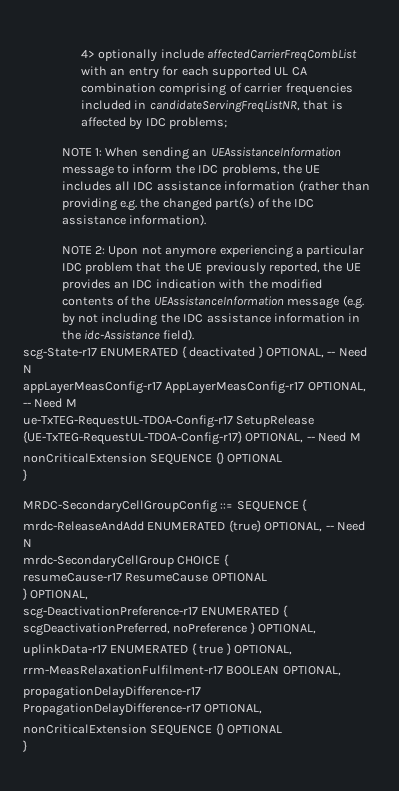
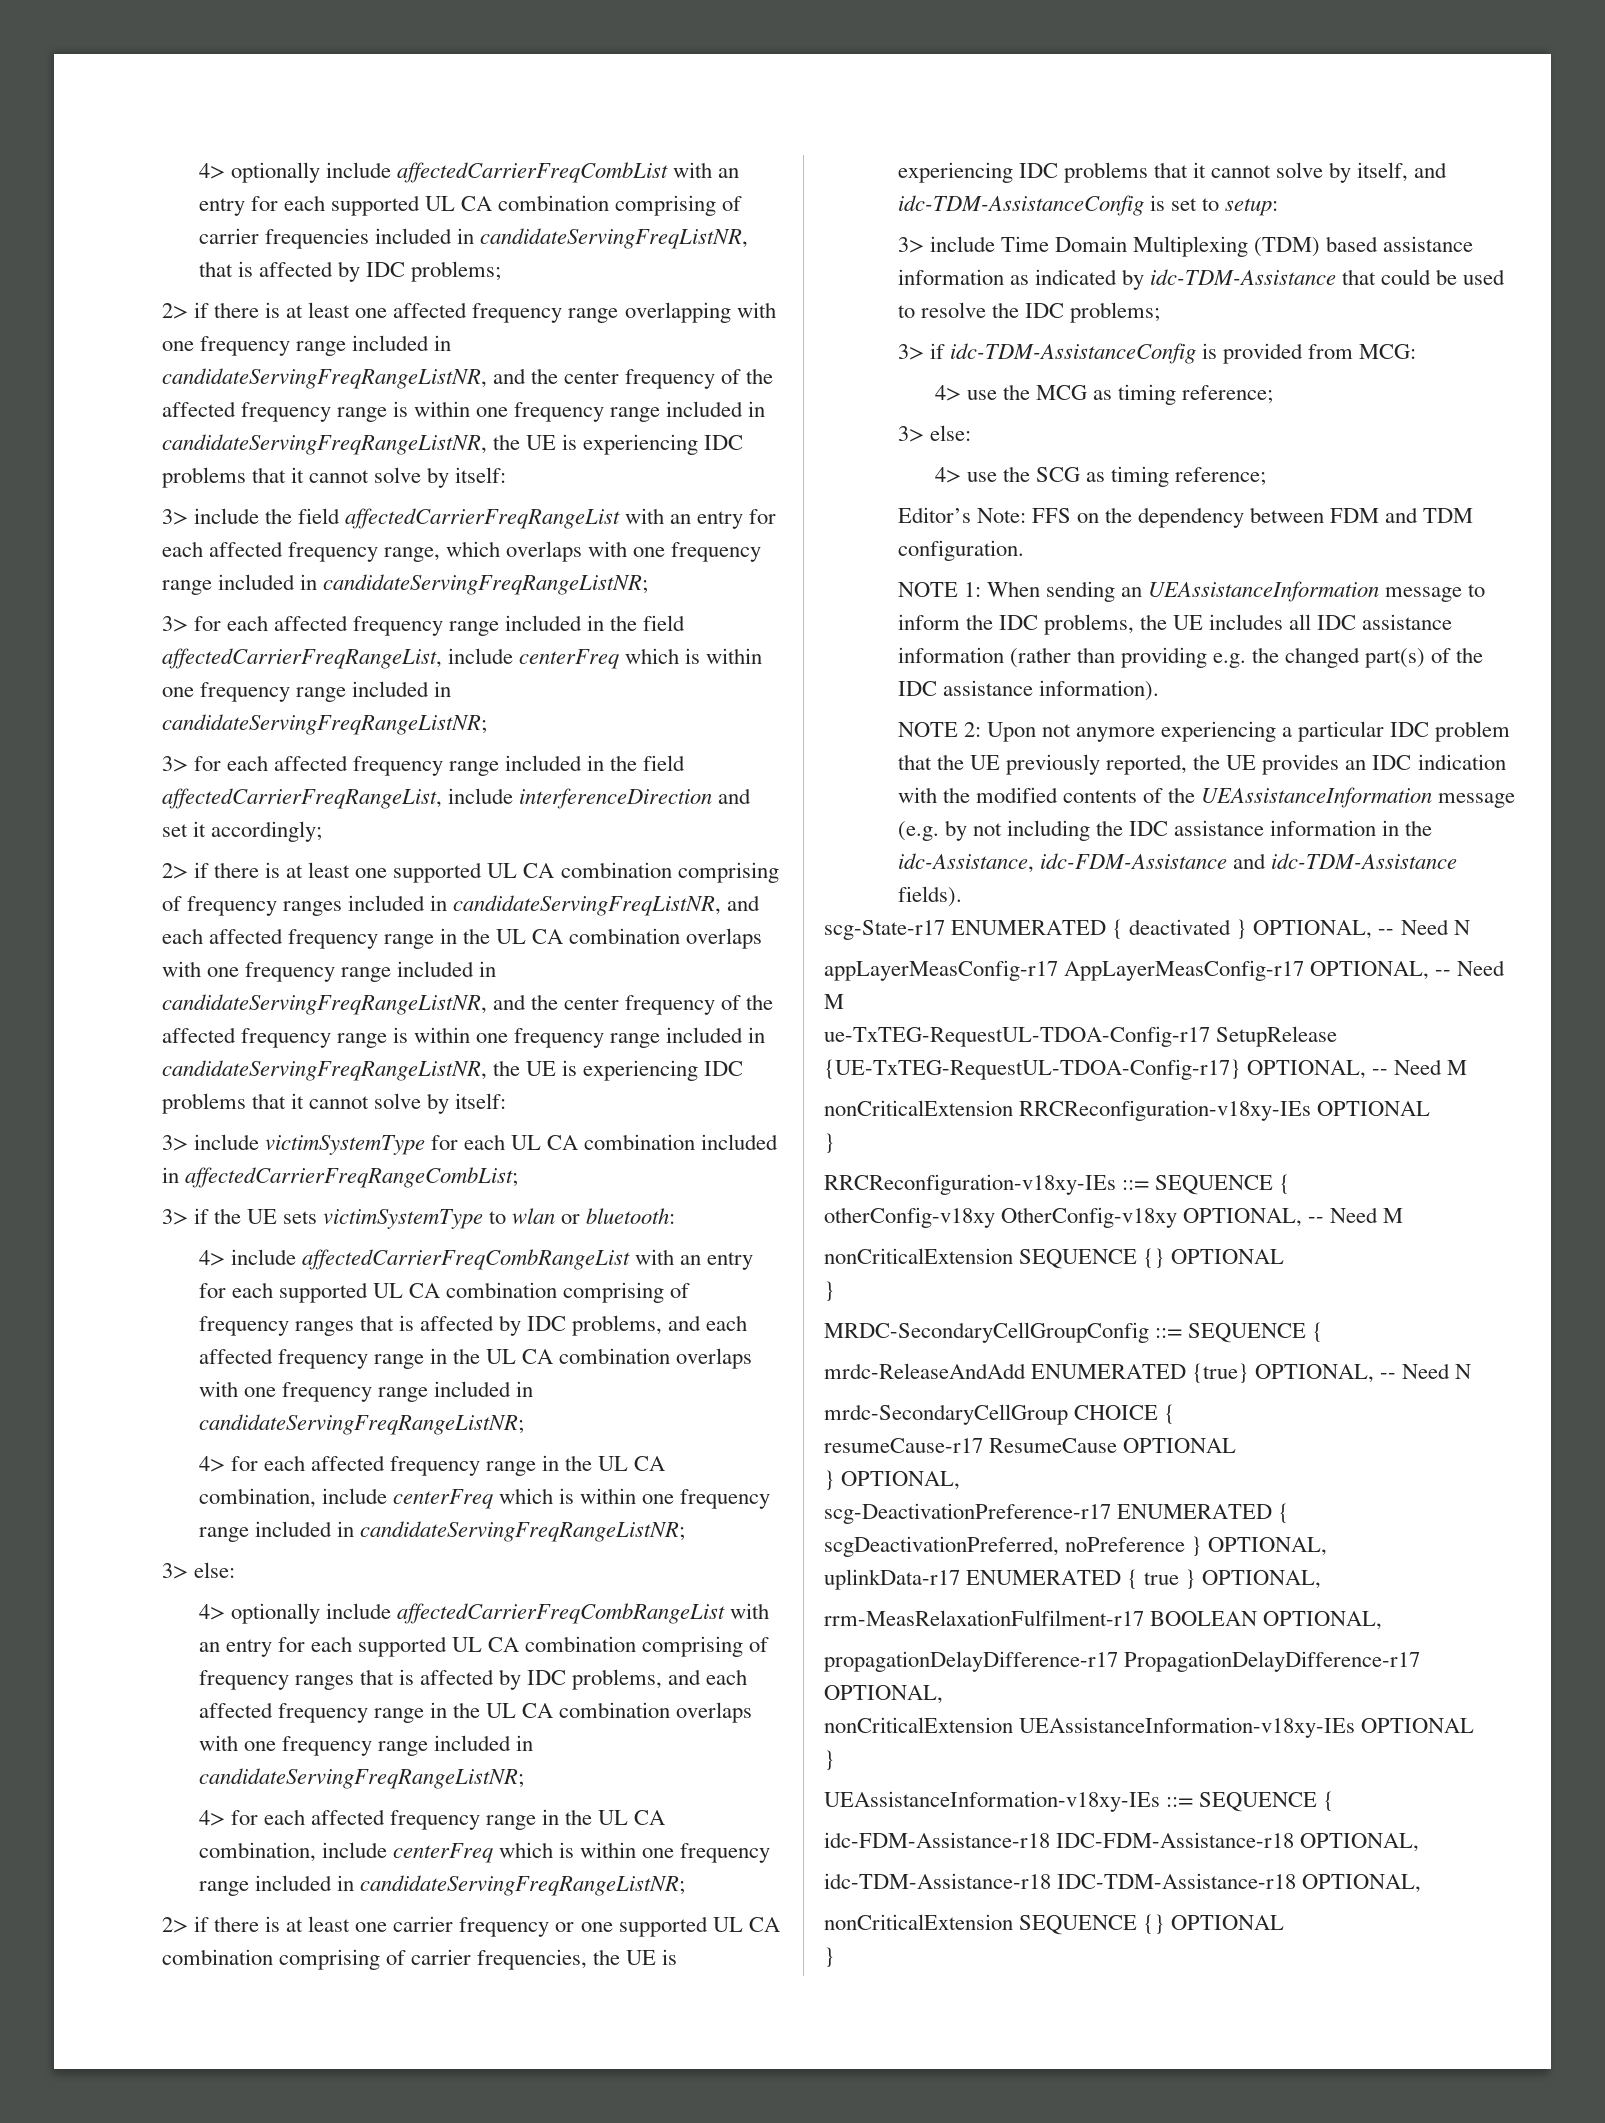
+ 2> if there is at least one affected frequency range overlapping with one frequency range included in candidateServingFreqRangeListNR, and the center frequency of the affected frequency range is within one frequency range included in candidateServingFreqRangeListNR, the UE is experiencing IDC problems that it cannot solve by itself:
+ 3> include the field affectedCarrierFreqRangeList with an entry for each affected frequency range, which overlaps with one frequency range included in candidateServingFreqRangeListNR;
+ 3> for each affected frequency range included in the field affectedCarrierFreqRangeList, include centerFreq which is within one frequency range included in candidateServingFreqRangeListNR;
+ 3> for each affected frequency range included in the field affectedCarrierFreqRangeList, include interferenceDirection and set it accordingly;
+ 2> if there is at least one supported UL CA combination comprising of frequency ranges included in candidateServingFreqListNR, and each affected frequency range in the UL CA combination overlaps with one frequency range included in candidateServingFreqRangeListNR, and the center frequency of the affected frequency range is within one frequency range included in candidateServingFreqRangeListNR, the UE is experiencing IDC problems that it cannot solve by itself:
+ 3> include victimSystemType for each UL CA combination included in affectedCarrierFreqRangeCombList;
+ 3> if the UE sets victimSystemType to wlan or bluetooth:
+ 4> include affectedCarrierFreqCombRangeList with an entry for each supported UL CA combination comprising of frequency ranges that is affected by IDC problems, and each affected frequency range in the UL CA combination overlaps with one frequency range included in candidateServingFreqRangeListNR;
+ 4> for each affected frequency range in the UL CA combination, include centerFreq which is within one frequency range included in candidateServingFreqRangeListNR;
+ 3> else:
+ 4> optionally include affectedCarrierFreqCombRangeList with an entry for each supported UL CA combination comprising of frequency ranges that is affected by IDC problems, and each affected frequency range in the UL CA combination overlaps with one frequency range included in candidateServingFreqRangeListNR;
+ 4> for each affected frequency range in the UL CA combination, include centerFreq which is within one frequency range included in candidateServingFreqRangeListNR;
+ 2> if there is at least one carrier frequency or one supported UL CA combination comprising of carrier frequencies, the UE is experiencing IDC problems that it cannot solve by itself, and idc-TDM-AssistanceConfig is set to setup:
+ 3> include Time Domain Multiplexing (TDM) based assistance information as indicated by idc-TDM-Assistance that could be used to resolve the IDC problems;
+ 3> if idc-TDM-AssistanceConfig is provided from MCG:
+ 4> use the MCG as timing reference;
+ 3> else:
+ 4> use the SCG as timing reference;
+ Editor’s Note: FFS on the dependency between FDM and TDM configuration.
- NOTE 2: Upon not anymore experiencing a particular IDC problem that the UE previously reported, the UE provides an IDC indication with the modified contents of the UEAssistanceInformation message (e.g. by not including the IDC assistance information in the idc-Assistance field).
+ NOTE 2: Upon not anymore experiencing a particular IDC problem that the UE previously reported, the UE provides an IDC indication with the modified contents of the UEAssistanceInformation message (e.g. by not including the IDC assistance information in the idc-Assistance, idc-FDM-Assistance and idc-TDM-Assistance fields).
+ nonCriticalExtension RRCReconfiguration-v18xy-IEs OPTIONAL
+ }
+ RRCReconfiguration-v18xy-IEs ::= SEQUENCE {
+ otherConfig-v18xy OtherConfig-v18xy OPTIONAL, -- Need M
+ nonCriticalExtension UEAssistanceInformation-v18xy-IEs OPTIONAL
+ }
+ UEAssistanceInformation-v18xy-IEs ::= SEQUENCE {
+ idc-FDM-Assistance-r18 IDC-FDM-Assistance-r18 OPTIONAL,
+ idc-TDM-Assistance-r18 IDC-TDM-Assistance-r18 OPTIONAL,

